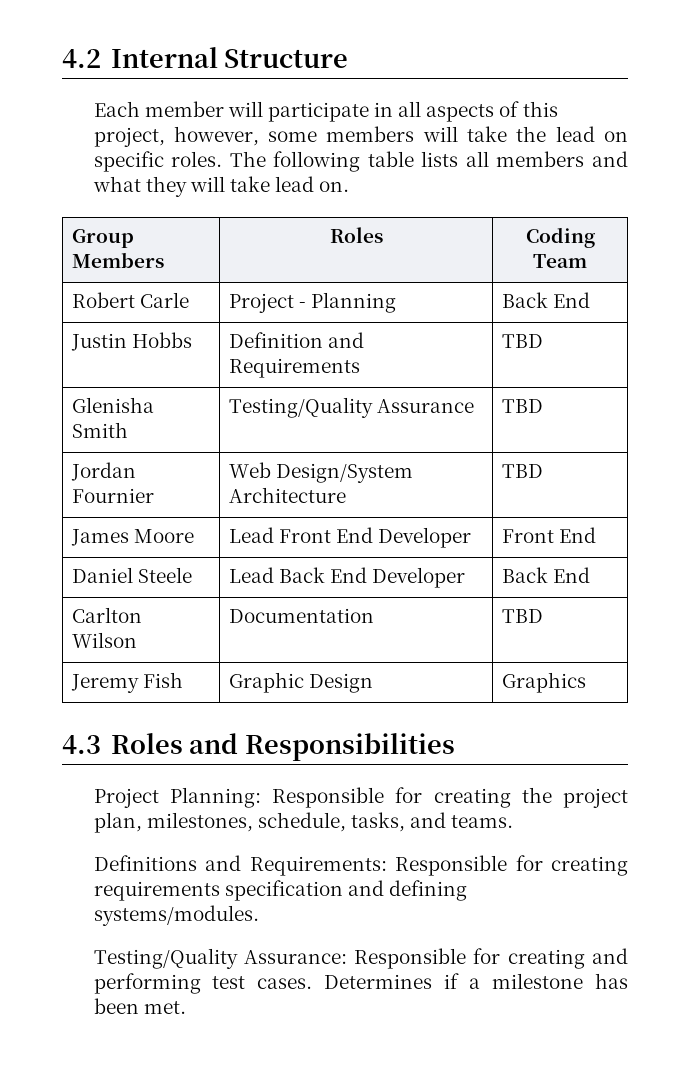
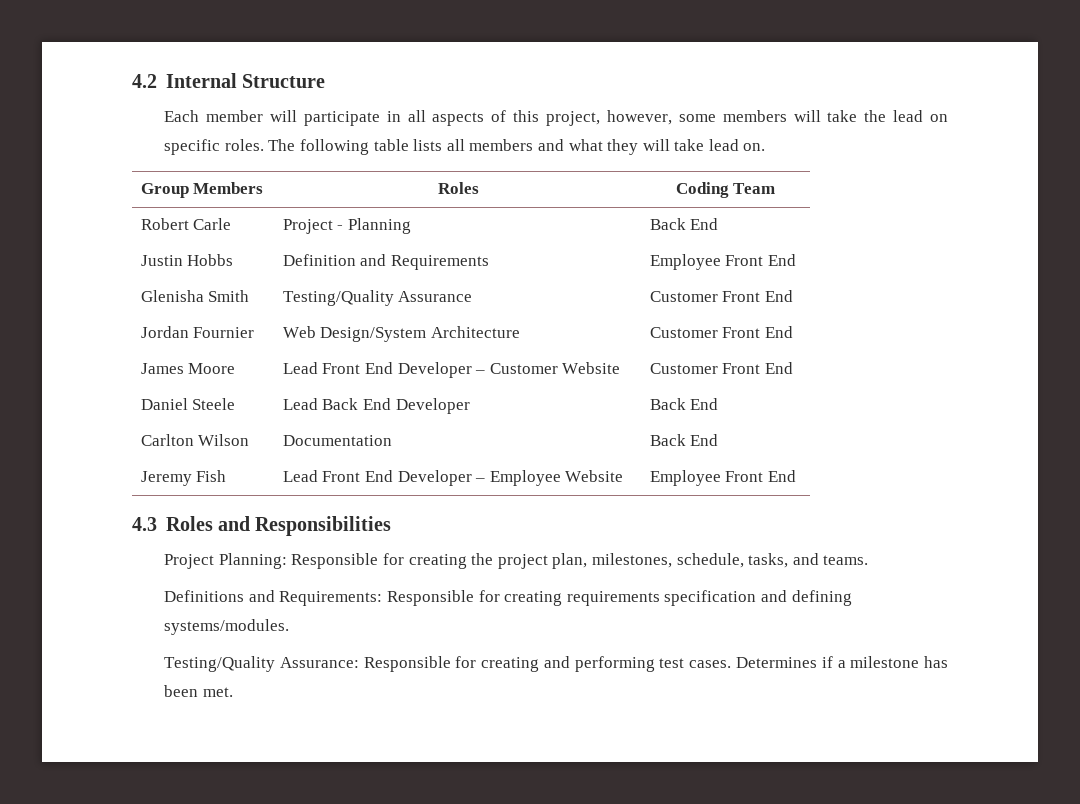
- Justin Hobbs | Definition and Requirements | TBD
+ Justin Hobbs | Definition and Requirements | Employee Front End
- Glenisha Smith | Testing/Quality Assurance | TBD
+ Glenisha Smith | Testing/Quality Assurance | Customer Front End
- Jordan Fournier | Web Design/System Architecture | TBD
+ Jordan Fournier | Web Design/System Architecture | Customer Front End
- James Moore | Lead Front End Developer | Front End
+ James Moore | Lead Front End Developer – Customer Website | Customer Front End
- Carlton Wilson | Documentation | TBD
+ Carlton Wilson | Documentation | Back End
- Jeremy Fish | Graphic Design | Graphics
+ Jeremy Fish | Lead Front End Developer – Employee Website | Employee Front End

